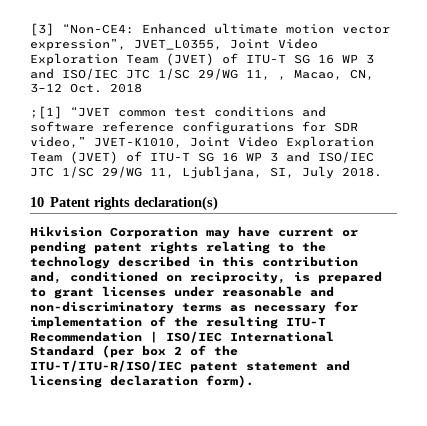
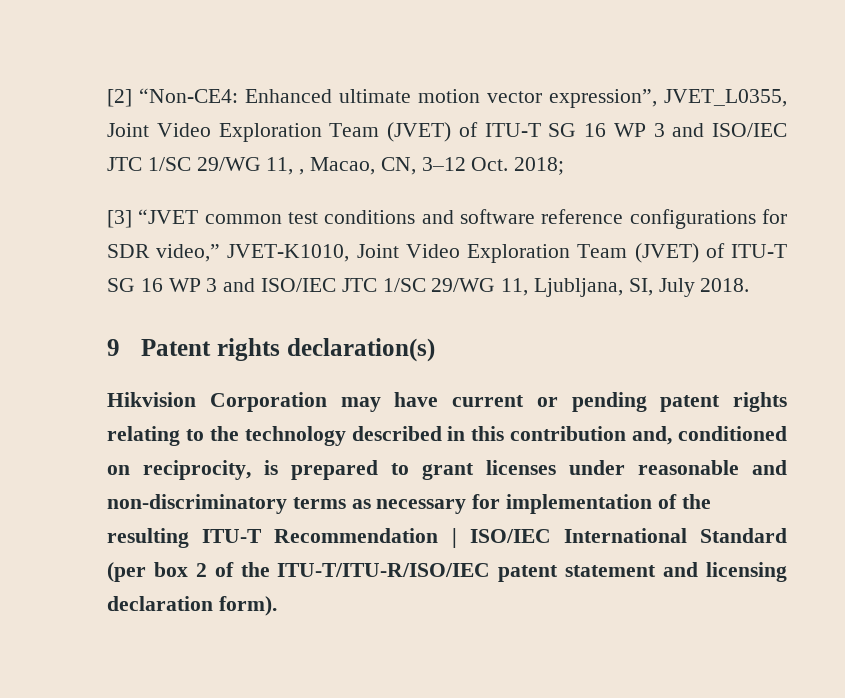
- [3] “Non-CE4:
+ [2] “Non-CE4:
- Enhanced ultimate motion vector expression”, JVET_L0355, Joint Video Exploration Team (JVET) of ITU-T SG 16 WP 3 and ISO/IEC JTC 1/SC 29/WG 11, , Macao, CN, 3–12 Oct. 2018
- ;[1] “JVET common test conditions and software reference configurations for SDR video,” JVET-K1010, Joint Video Exploration Team (JVET) of ITU-T SG 16 WP 3 and ISO/IEC JTC 1/SC 29/WG 11, Ljubljana, SI, July 2018.
+ Enhanced ultimate motion vector expression”, JVET_L0355, Joint Video Exploration Team (JVET) of ITU-T SG 16 WP 3 and ISO/IEC JTC 1/SC 29/WG 11, , Macao, CN, 3–12 Oct. 2018;
+ [3] “JVET common test conditions and software reference configurations for SDR video,” JVET-K1010, Joint Video Exploration Team (JVET) of ITU-T SG 16 WP 3 and ISO/IEC JTC 1/SC 29/WG 11, Ljubljana, SI, July 2018.
- 10 Patent rights declaration(s)
+ 9 Patent rights declaration(s)

